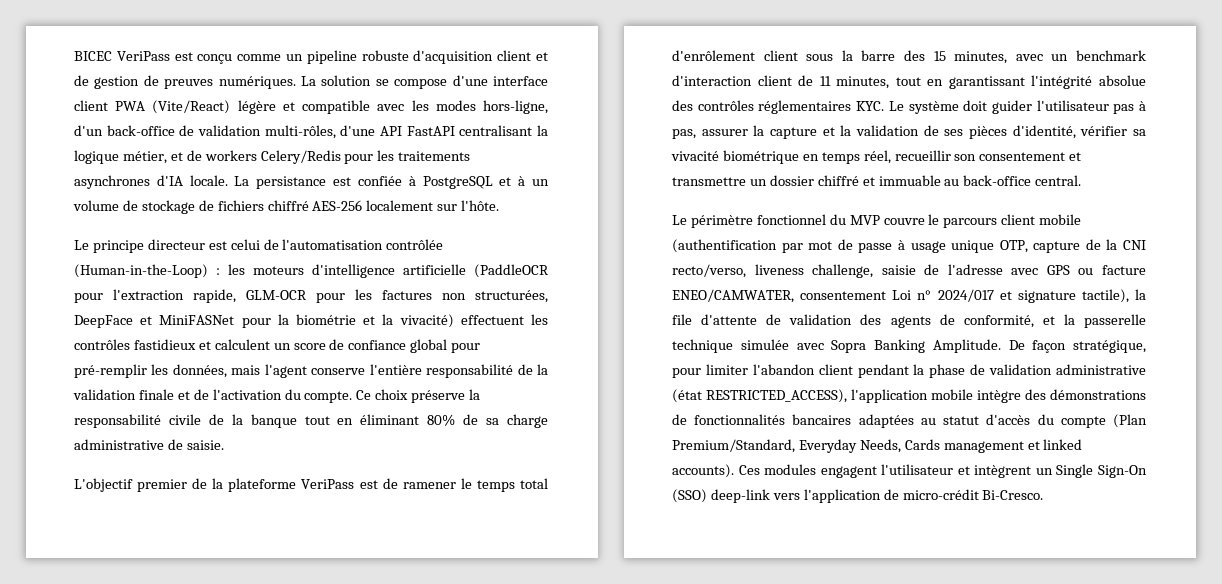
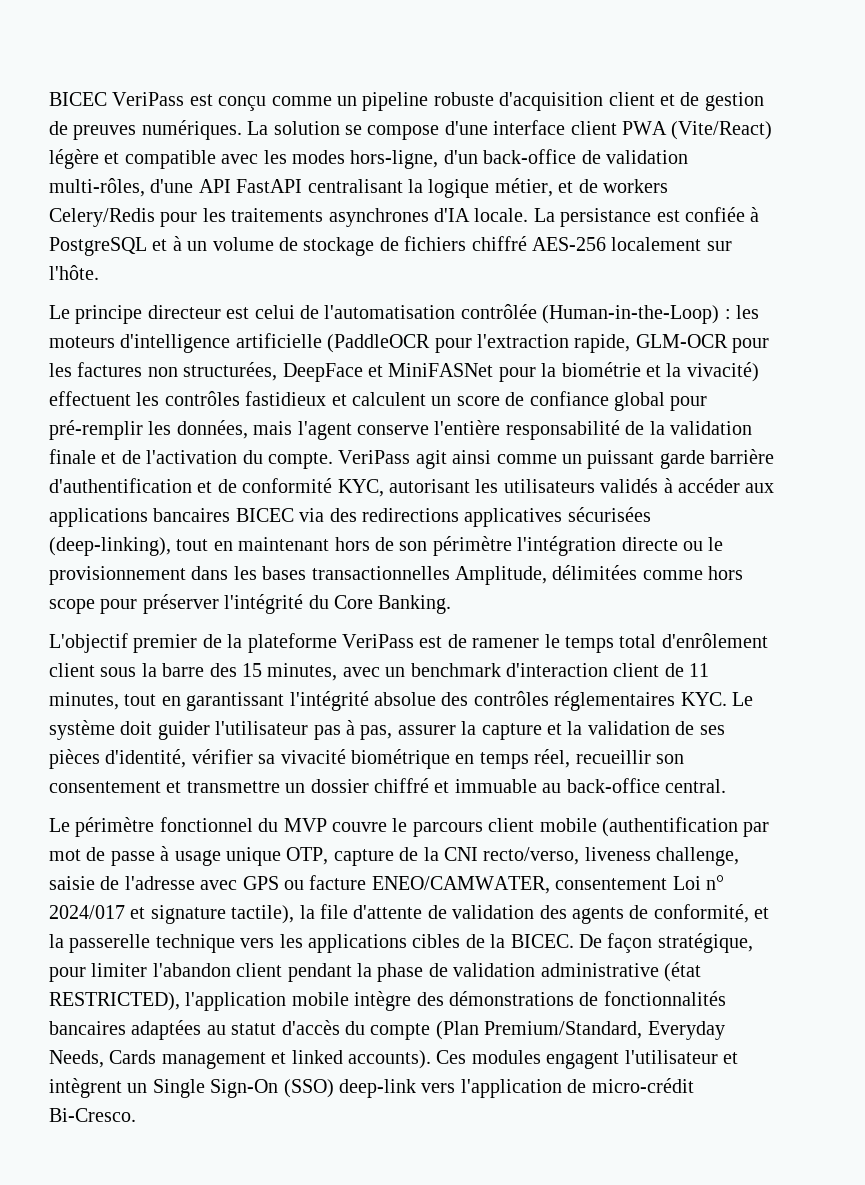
- Ce choix préserve la responsabilité civile de la banque tout en éliminant 80% de sa charge administrative de saisie.
+ VeriPass agit ainsi comme un puissant garde barrière d'authentification et de conformité KYC, autorisant les utilisateurs validés à accéder aux applications bancaires BICEC via des redirections applicatives sécurisées (deep-linking), tout en maintenant hors de son périmètre l'intégration directe ou le provisionnement dans les bases transactionnelles Amplitude, délimitées comme hors scope pour préserver l'intégrité du Core Banking.
- Le périmètre fonctionnel du MVP couvre le parcours client mobile (authentification par mot de passe à usage unique OTP, capture de la CNI recto/verso, liveness challenge, saisie de l'adresse avec GPS ou facture ENEO/CAMWATER, consentement Loi n° 2024/017 et signature tactile), la file d'attente de validation des agents de conformité, et la passerelle technique simulée avec Sopra Banking Amplitude.
+ Le périmètre fonctionnel du MVP couvre le parcours client mobile (authentification par mot de passe à usage unique OTP, capture de la CNI recto/verso, liveness challenge, saisie de l'adresse avec GPS ou facture ENEO/CAMWATER, consentement Loi n° 2024/017 et signature tactile), la file d'attente de validation des agents de conformité, et la passerelle technique vers les applications cibles de la BICEC.
- De façon stratégique, pour limiter l'abandon client pendant la phase de validation administrative (état RESTRICTED_ACCESS), l'application mobile intègre des démonstrations de fonctionnalités bancaires adaptées au statut d'accès du compte (Plan Premium/Standard, Everyday Needs, Cards management et linked accounts).
+ De façon stratégique, pour limiter l'abandon client pendant la phase de validation administrative (état RESTRICTED), l'application mobile intègre des démonstrations de fonctionnalités bancaires adaptées au statut d'accès du compte (Plan Premium/Standard, Everyday Needs, Cards management et linked accounts).

